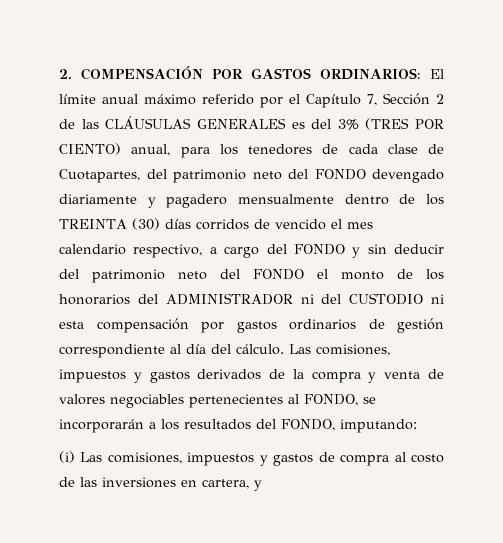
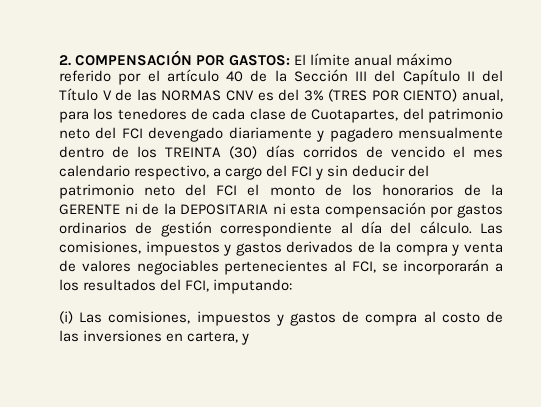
- 2. COMPENSACIÓN POR GASTOS ORDINARIOS:
+ 2. COMPENSACIÓN POR GASTOS:
- El límite anual máximo referido por el Capítulo 7, Sección 2 de las CLÁUSULAS GENERALES es del 3% (TRES POR CIENTO) anual, para los tenedores de cada clase de Cuotapartes, del patrimonio neto del FONDO devengado diariamente y pagadero mensualmente dentro de los TREINTA (30) días corridos de vencido el mes calendario respectivo, a cargo del FONDO y sin deducir del patrimonio neto del FONDO el monto de los honorarios del ADMINISTRADOR ni del CUSTODIO ni esta compensación por gastos ordinarios de gestión correspondiente al día del cálculo.
+ El límite anual máximo referido por el artículo 40 de la Sección III del Capítulo II del Título V de las NORMAS CNV es del 3% (TRES POR CIENTO) anual, para los tenedores de cada clase de Cuotapartes, del patrimonio neto del FCI devengado diariamente y pagadero mensualmente dentro de los TREINTA (30) días corridos de vencido el mes calendario respectivo, a cargo del FCI y sin deducir del patrimonio neto del FCI el monto de los honorarios de la GERENTE ni de la DEPOSITARIA ni esta compensación por gastos ordinarios de gestión correspondiente al día del cálculo.
- Las comisiones, impuestos y gastos derivados de la compra y venta de valores negociables pertenecientes al FONDO, se incorporarán a los resultados del FONDO, imputando:
+ Las comisiones, impuestos y gastos derivados de la compra y venta de valores negociables pertenecientes al FCI, se incorporarán a los resultados del FCI, imputando:

